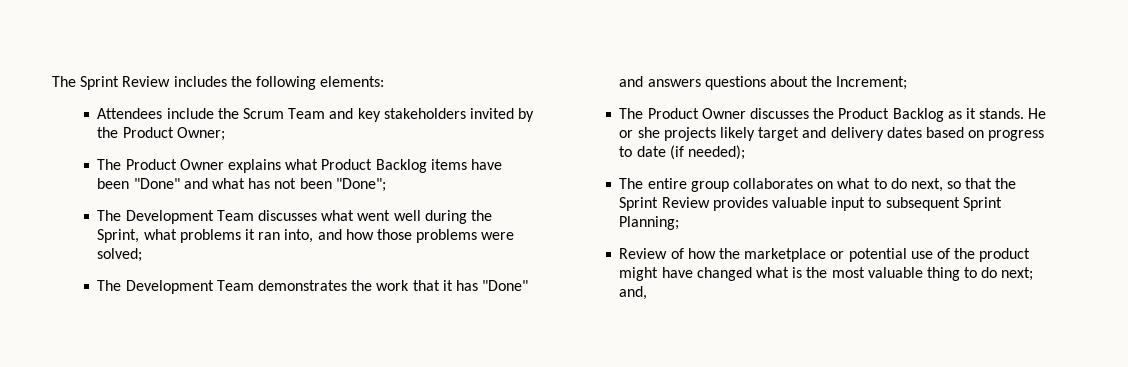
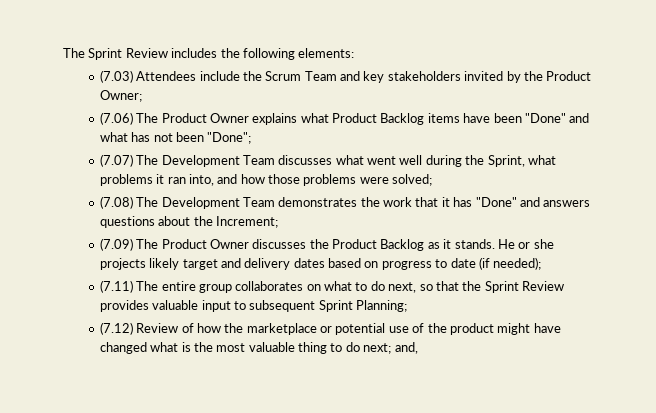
- Attendees include the Scrum Team and key stakeholders invited by the Product Owner;
+ (7.03) Attendees include the Scrum Team and key stakeholders invited by the Product Owner;
- The Product Owner explains what Product Backlog items have been "Done" and what has not been "Done";
+ (7.06) The Product Owner explains what Product Backlog items have been "Done" and what has not been "Done";
- The Development Team discusses what went well during the Sprint, what problems it ran into, and how those problems were solved;
+ (7.07) The Development Team discusses what went well during the Sprint, what problems it ran into, and how those problems were solved;
- The Development Team demonstrates the work that it has "Done" and answers questions about the Increment;
+ (7.08) The Development Team demonstrates the work that it has "Done" and answers questions about the Increment;
- The Product Owner discusses the Product Backlog as it stands.
+ (7.09) The Product Owner discusses the Product Backlog as it stands.
- The entire group collaborates on what to do next, so that the Sprint Review provides valuable input to subsequent Sprint Planning;
+ (7.11) The entire group collaborates on what to do next, so that the Sprint Review provides valuable input to subsequent Sprint Planning;
- Review of how the marketplace or potential use of the product might have changed what is the most valuable thing to do next; and,
+ (7.12) Review of how the marketplace or potential use of the product might have changed what is the most valuable thing to do next; and,

